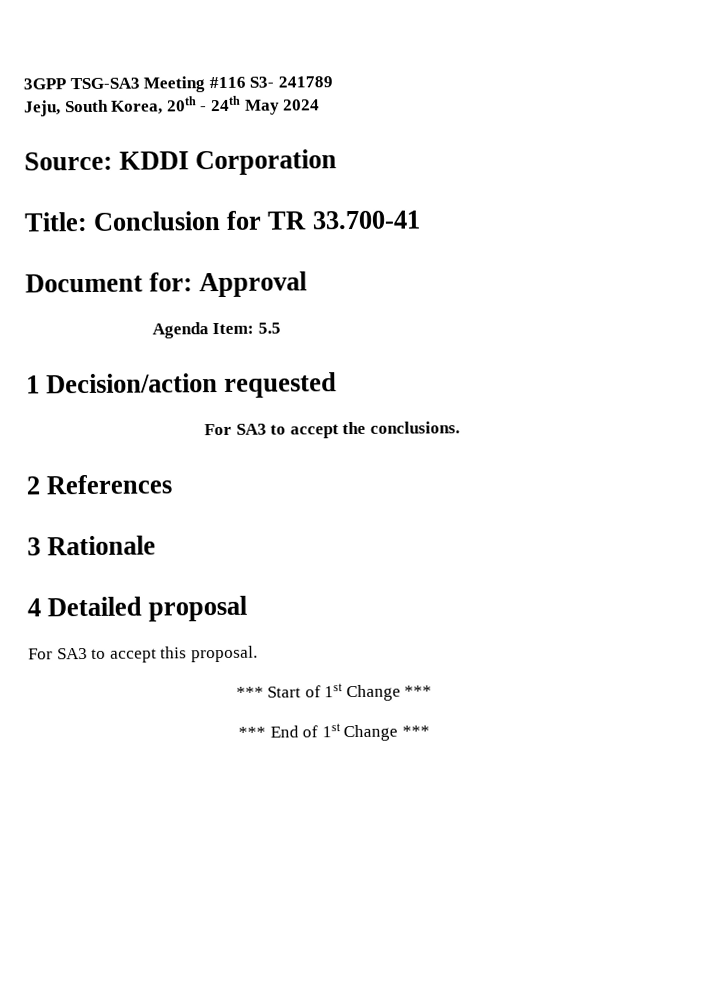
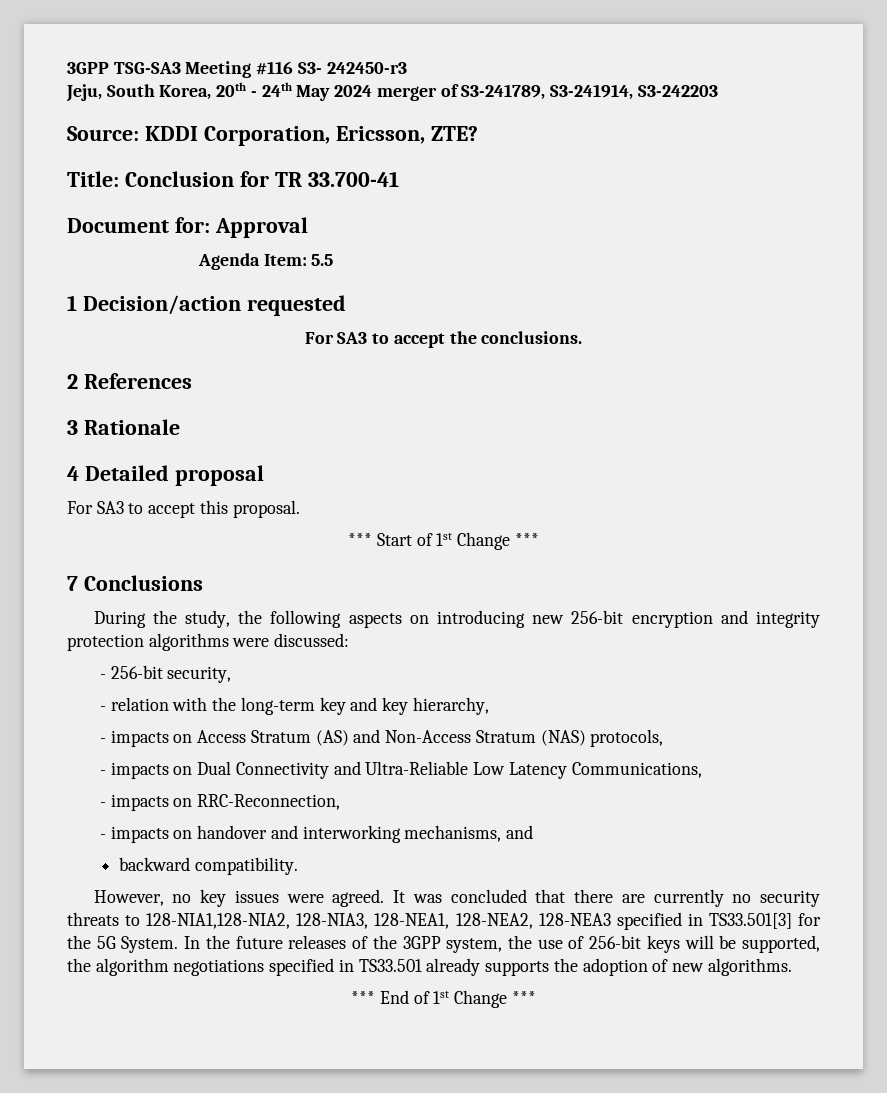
- 3GPP TSG-SA3 Meeting #116 S3- 241789
+ 3GPP TSG-SA3 Meeting #116 S3- 242450-r3
- Jeju, South Korea, 20th - 24th May 2024
+ Jeju, South Korea, 20th - 24th May 2024 merger of S3-241789, S3-241914, S3-242203
- Source: KDDI Corporation
+ Source: KDDI Corporation, Ericsson, ZTE?
+ 7 Conclusions
+ During the study, the following aspects on introducing new 256-bit encryption and integrity protection algorithms were discussed:
+ - 256-bit security,
+ - relation with the long-term key and key hierarchy,
+ - impacts on Access Stratum (AS) and Non-Access Stratum (NAS) protocols,
+ - impacts on Dual Connectivity and Ultra-Reliable Low Latency Communications,
+ - impacts on RRC-Reconnection,
+ - impacts on handover and interworking mechanisms, and
+ backward compatibility.
+ However, no key issues were agreed. It was concluded that there are currently no security threats to 128-NIA1,128-NIA2, 128-NIA3, 128-NEA1, 128-NEA2, 128-NEA3 specified in TS33.501[3] for the 5G System. In the future releases of the 3GPP system, the use of 256-bit keys will be supported, the algorithm negotiations specified in TS33.501 already supports the adoption of new algorithms.

